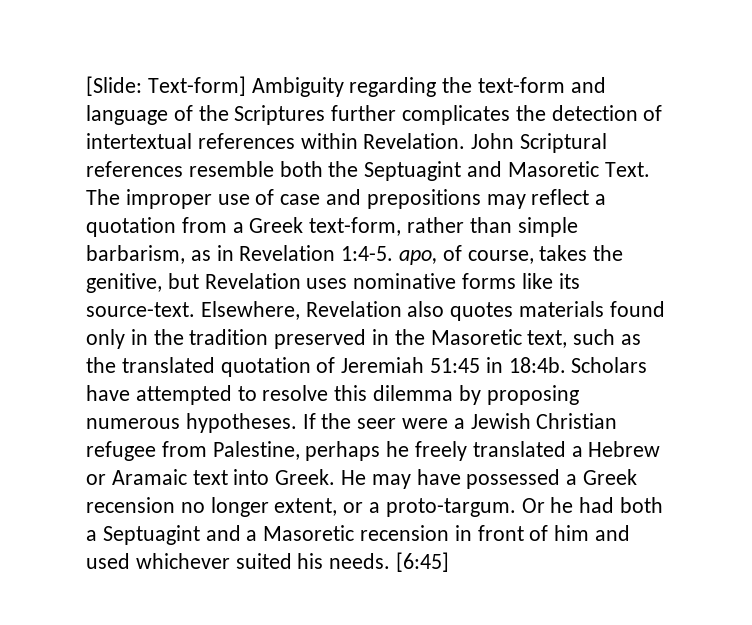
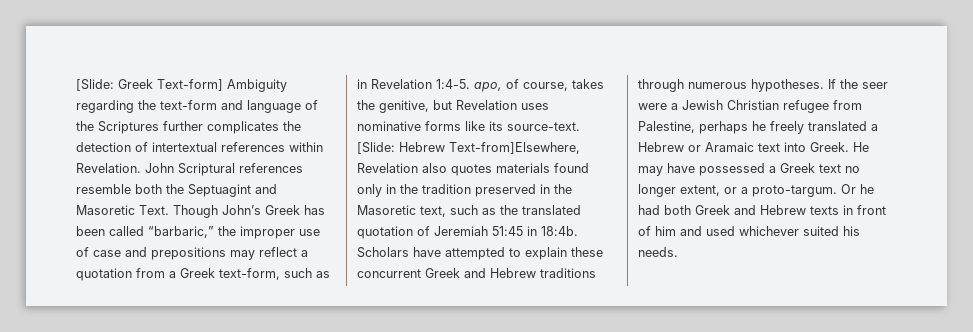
- [Slide: Text-form] Ambiguity regarding the text-form and language of the Scriptures further complicates the detection of intertextual references within Revelation.
+ [Slide: Greek Text-form] Ambiguity regarding the text-form and language of the Scriptures further complicates the detection of intertextual references within Revelation.
- The improper use of case and prepositions may reflect a quotation from a Greek text-form, rather than simple barbarism, as in Revelation 1:4-5. apo, of course, takes the genitive, but Revelation uses nominative forms like its source-text.
+ Though John’s Greek has been called “barbaric,” the improper use of case and prepositions may reflect a quotation from a Greek text-form, such as in Revelation 1:4-5. apo, of course, takes the genitive, but Revelation uses nominative forms like its source-text.
- Elsewhere, Revelation also quotes materials found only in the tradition preserved in the Masoretic text, such as the translated quotation of Jeremiah 51:45 in 18:4b.
+ [Slide: Hebrew Text-from]Elsewhere, Revelation also quotes materials found only in the tradition preserved in the Masoretic text, such as the translated quotation of Jeremiah 51:45 in 18:4b.
- Scholars have attempted to resolve this dilemma by proposing numerous hypotheses.
+ Scholars have attempted to explain these concurrent Greek and Hebrew traditions through numerous hypotheses.
- He may have possessed a Greek recension no longer extent, or a proto-targum.
+ He may have possessed a Greek text no longer extent, or a proto-targum.
- Or he had both a Septuagint and a Masoretic recension in front of him and used whichever suited his needs. [6:45]
+ Or he had both Greek and Hebrew texts in front of him and used whichever suited his needs.

